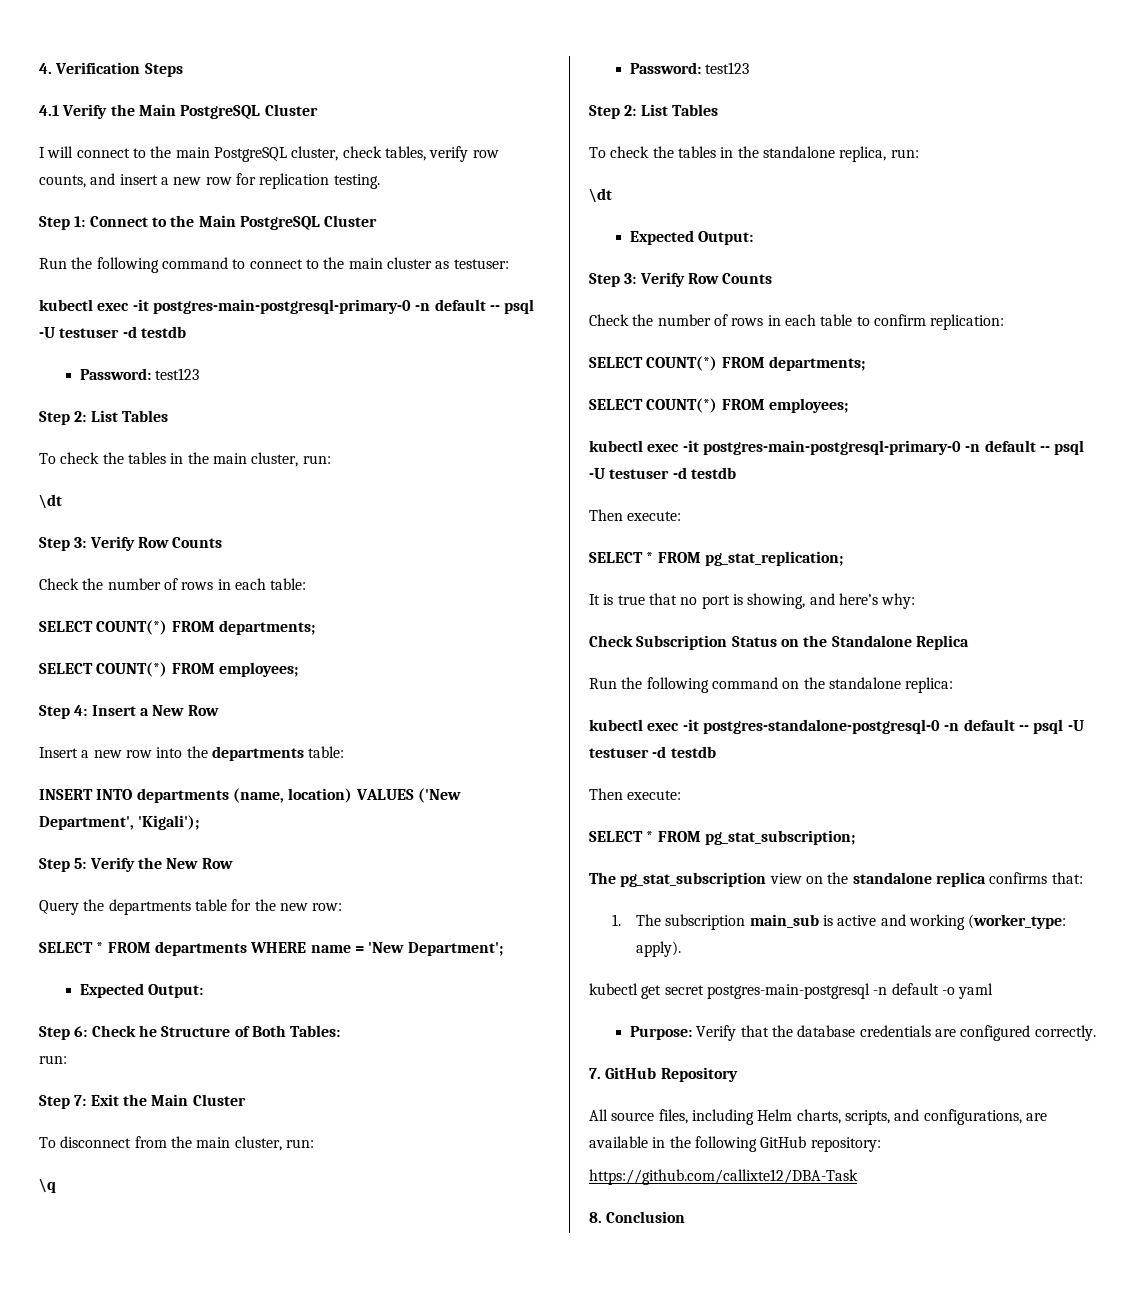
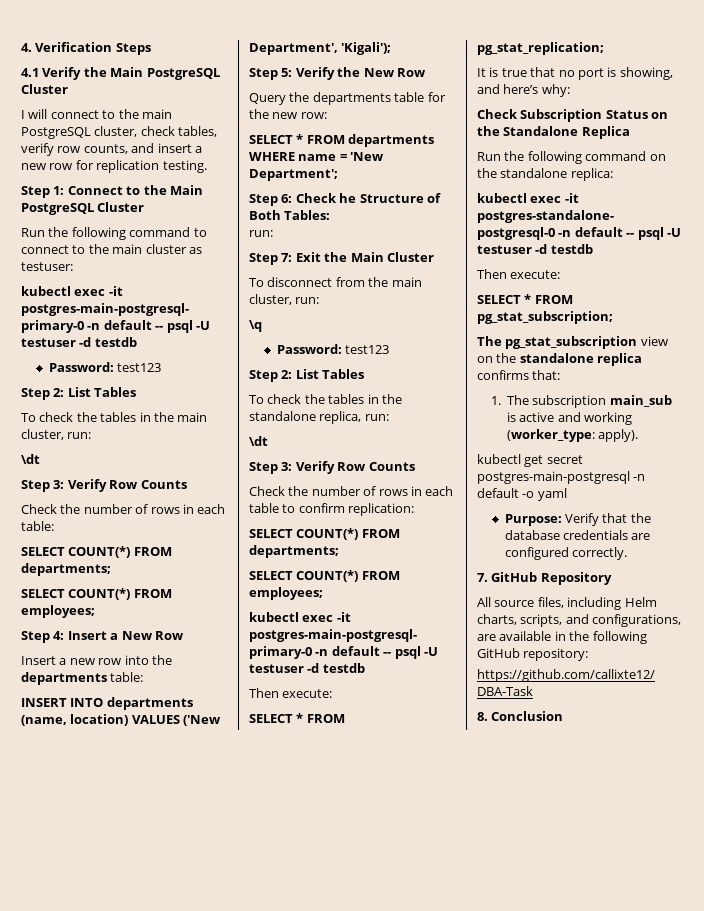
  SELECT * FROM departments WHERE name = 'New Department';
- Expected Output:
  To check the tables in the standalone replica, run:
  \dt
- Expected Output:

